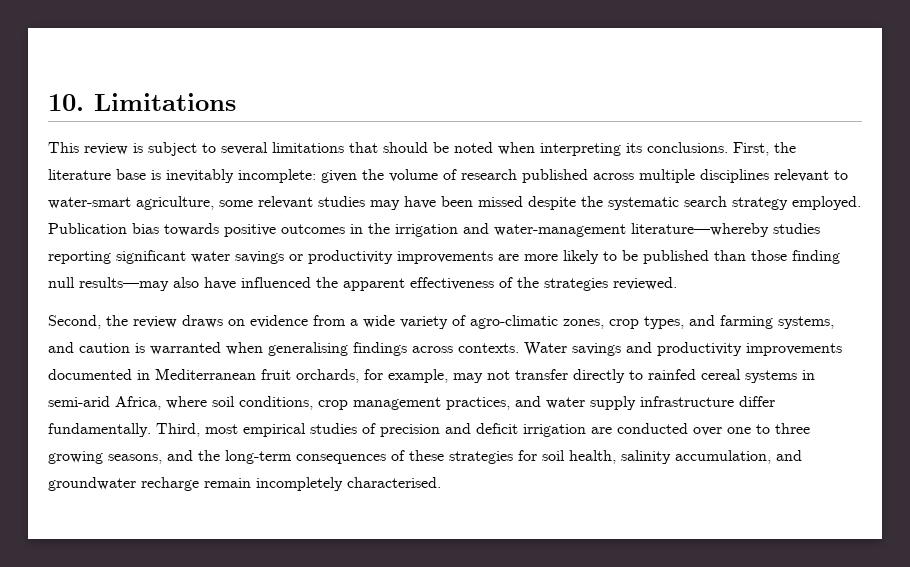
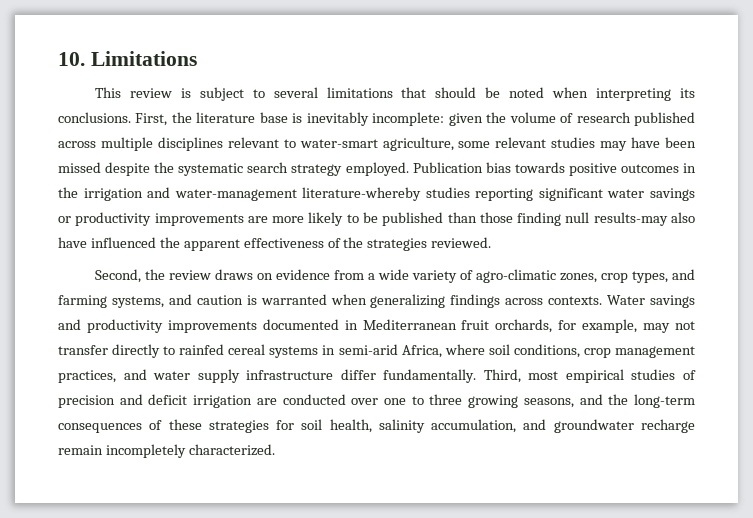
- Publication bias towards positive outcomes in the irrigation and water-management literature—whereby studies reporting significant water savings or productivity improvements are more likely to be published than those finding null results—may also have influenced the apparent effectiveness of the strategies reviewed.
+ Publication bias towards positive outcomes in the irrigation and water-management literature-whereby studies reporting significant water savings or productivity improvements are more likely to be published than those finding null results-may also have influenced the apparent effectiveness of the strategies reviewed.
- Second, the review draws on evidence from a wide variety of agro-climatic zones, crop types, and farming systems, and caution is warranted when generalising findings across contexts.
+ Second, the review draws on evidence from a wide variety of agro-climatic zones, crop types, and farming systems, and caution is warranted when generalizing findings across contexts.
- Third, most empirical studies of precision and deficit irrigation are conducted over one to three growing seasons, and the long-term consequences of these strategies for soil health, salinity accumulation, and groundwater recharge remain incompletely characterised.
+ Third, most empirical studies of precision and deficit irrigation are conducted over one to three growing seasons, and the long-term consequences of these strategies for soil health, salinity accumulation, and groundwater recharge remain incompletely characterized.

